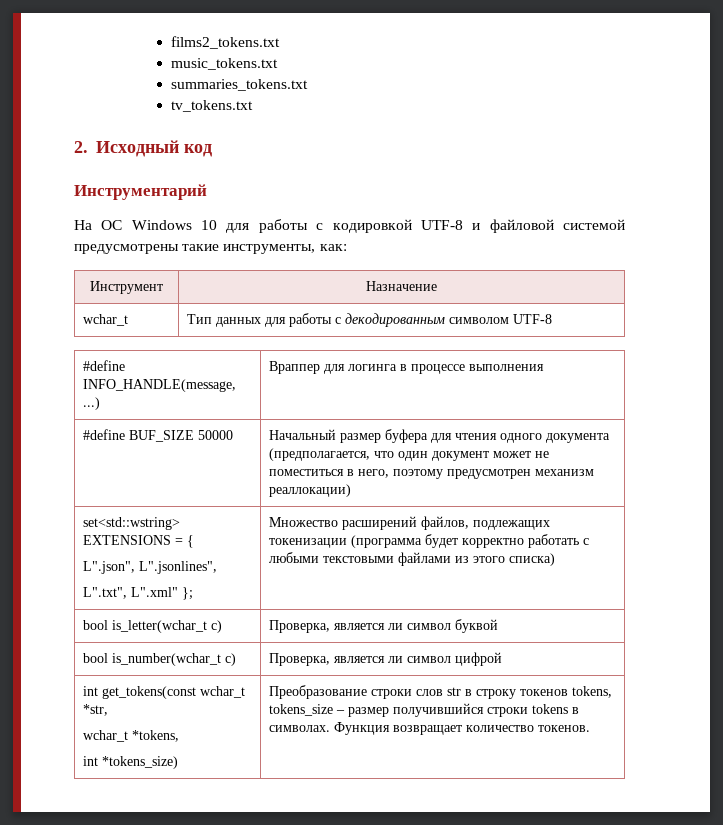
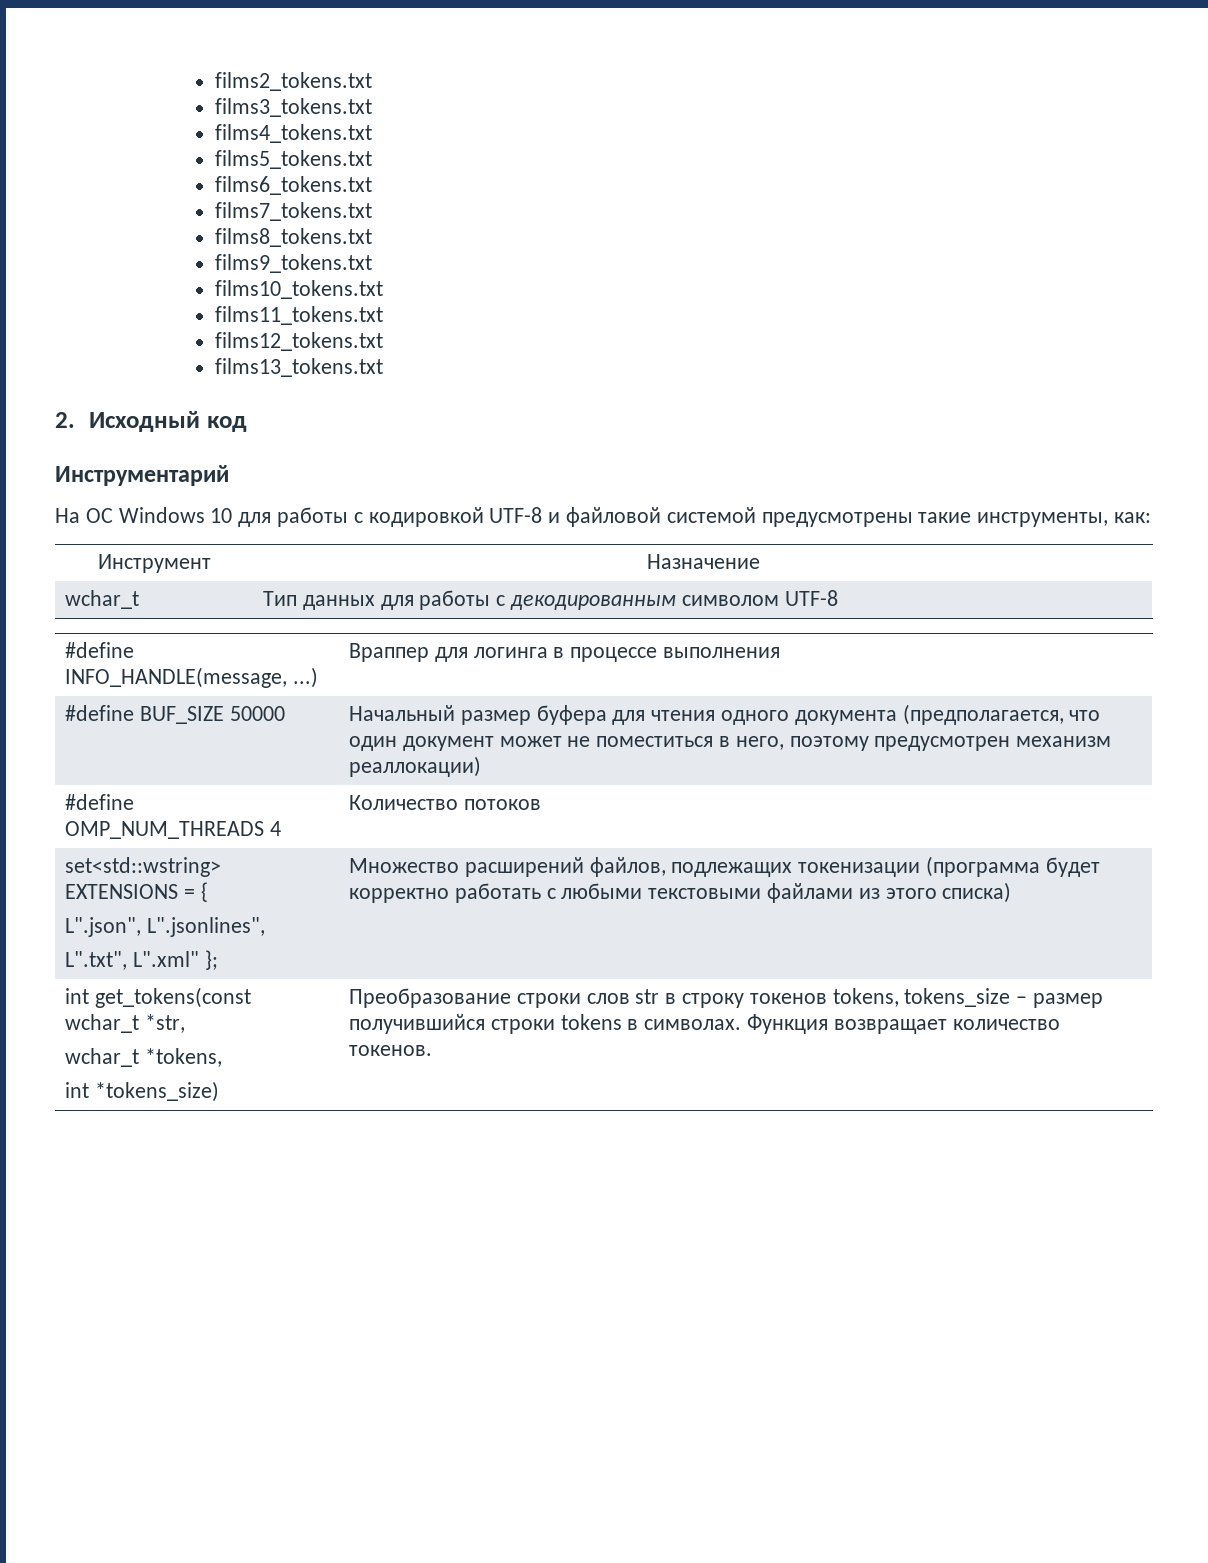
- music_tokens.txt
- summaries_tokens.txt
- tv_tokens.txt
+ films3_tokens.txt
+ films4_tokens.txt
+ films5_tokens.txt
+ films6_tokens.txt
+ films7_tokens.txt
+ films8_tokens.txt
+ films9_tokens.txt
+ films10_tokens.txt
+ films11_tokens.txt
+ films12_tokens.txt
+ films13_tokens.txt
+ #define OMP_NUM_THREADS 4 | Количество потоков
- bool is_letter(wchar_t c) | Проверка, является ли символ буквой
- bool is_number(wchar_t c) | Проверка, является ли символ цифрой

